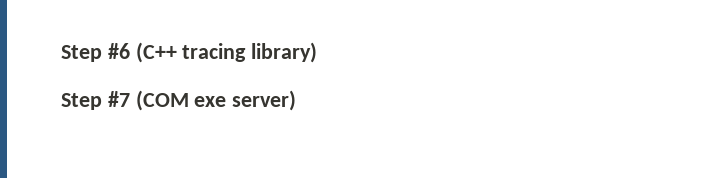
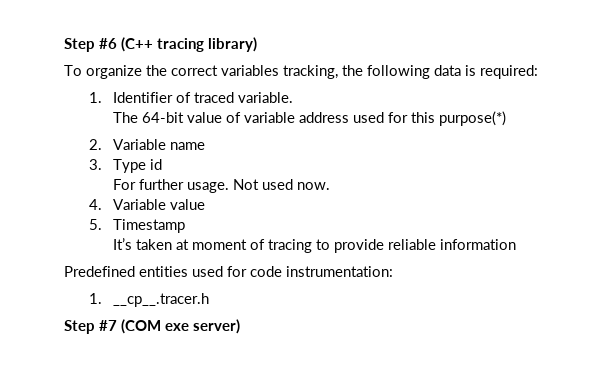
+ To organize the correct variables tracking, the following data is required:
+ 1. Identifier of traced variable.
+ The 64-bit value of variable address used for this purpose(*)
+ 2. Variable name
+ 3. Type id
+ For further usage. Not used now.
+ 4. Variable value
+ 5. Timestamp
+ It’s taken at moment of tracing to provide reliable information
+ Predefined entities used for code instrumentation:
+ 1. __cp__.tracer.h

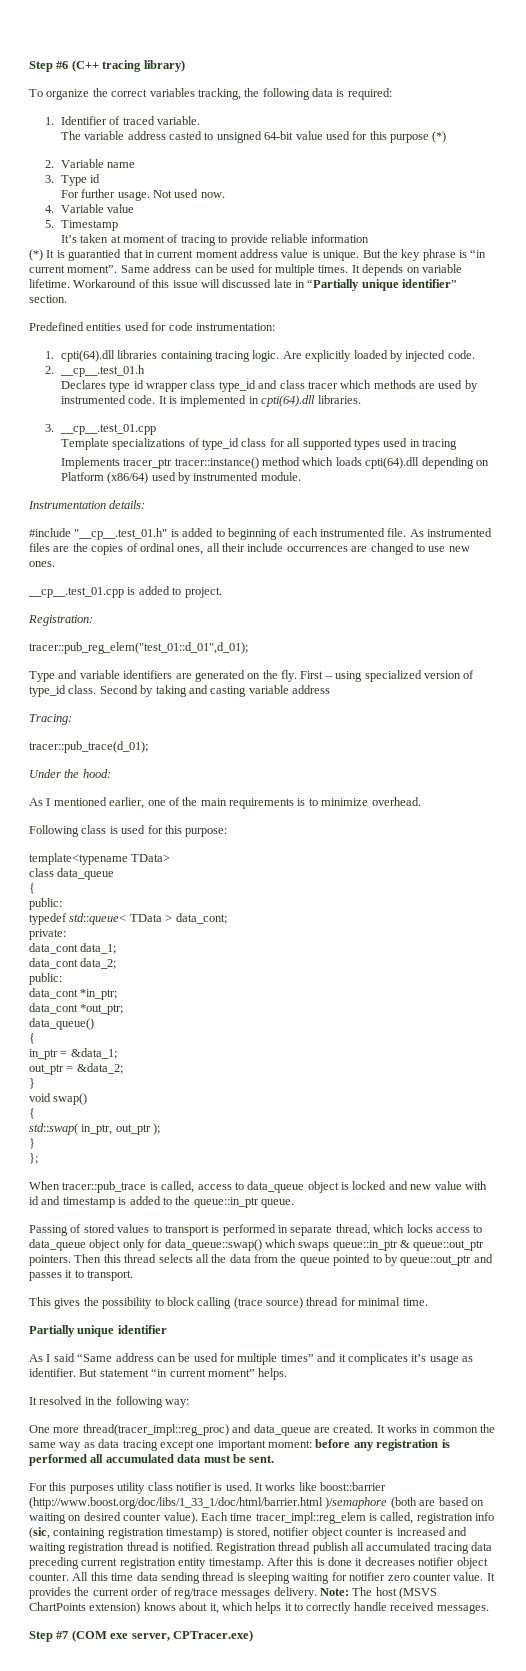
- The 64-bit value of variable address used for this purpose(*)
+ The variable address casted to unsigned 64-bit value used for this purpose (*)
+ (*) It is guarantied that in current moment address value is unique. But the key phrase is “in current moment”. Same address can be used for multiple times. It depends on variable lifetime. Workaround of this issue will discussed late in “Partially unique identifier” section.
- 1. __cp__.tracer.h
+ 1. cpti(64).dll libraries containing tracing logic. Are explicitly loaded by injected code.
+ 2. __cp__.test_01.h
+ Declares type id wrapper class type_id and class tracer which methods are used by instrumented code. It is implemented in cpti(64).dll libraries.
+ 3. __cp__.test_01.cpp
+ Template specializations of type_id class for all supported types used in tracing
+ Implements tracer_ptr tracer::instance() method which loads cpti(64).dll depending on Platform (x86/64) used by instrumented module.
+ Instrumentation details:
+ #include "__cp__.test_01.h" is added to beginning of each instrumented file. As instrumented files are the copies of ordinal ones, all their include occurrences are changed to use new ones.
+ __cp__.test_01.cpp is added to project.
+ Registration:
+ tracer::pub_reg_elem("test_01::d_01",d_01);
+ Type and variable identifiers are generated on the fly. First – using specialized version of type_id class. Second by taking and casting variable address
+ Tracing:
+ tracer::pub_trace(d_01);
+ Under the hood:
+ As I mentioned earlier, one of the main requirements is to minimize overhead.
+ Following class is used for this purpose:
+ template<typename TData>
+ class data_queue
+ {
+ public:
+ typedef std::queue< TData > data_cont;
+ private:
+ data_cont data_1;
+ data_cont data_2;
+ public:
+ data_cont *in_ptr;
+ data_cont *out_ptr;
+ data_queue()
+ {
+ in_ptr = &data_1;
+ out_ptr = &data_2;
+ }
+ void swap()
+ {
+ std::swap( in_ptr, out_ptr );
+ }
+ };
+ When tracer::pub_trace is called, access to data_queue object is locked and new value with id and timestamp is added to the queue::in_ptr queue.
+ Passing of stored values to transport is performed in separate thread, which locks access to data_queue object only for data_queue::swap() which swaps queue::in_ptr & queue::out_ptr pointers. Then this thread selects all the data from the queue pointed to by queue::out_ptr and passes it to transport.
+ This gives the possibility to block calling (trace source) thread for minimal time.
+ Partially unique identifier
+ As I said “Same address can be used for multiple times” and it complicates it’s usage as identifier. But statement “in current moment” helps.
+ It resolved in the following way:
+ One more thread(tracer_impl::reg_proc) and data_queue are created. It works in common the same way as data tracing except one important moment: before any registration is performed all accumulated data must be sent.
+ For this purposes utility class notifier is used. It works like boost::barrier (http://www.boost.org/doc/libs/1_33_1/doc/html/barrier.html )/semaphore (both are based on waiting on desired counter value). Each time tracer_impl::reg_elem is called, registration info (sic, containing registration timestamp) is stored, notifier object counter is increased and waiting registration thread is notified. Registration thread publish all accumulated tracing data preceding current registration entity timestamp. After this is done it decreases notifier object counter. All this time data sending thread is sleeping waiting for notifier zero counter value. It provides the current order of reg/trace messages delivery. Note: The host (MSVS ChartPoints extension) knows about it, which helps it to correctly handle received messages.
- Step #7 (COM exe server)
+ Step #7 (COM exe server, CPTracer.exe)

